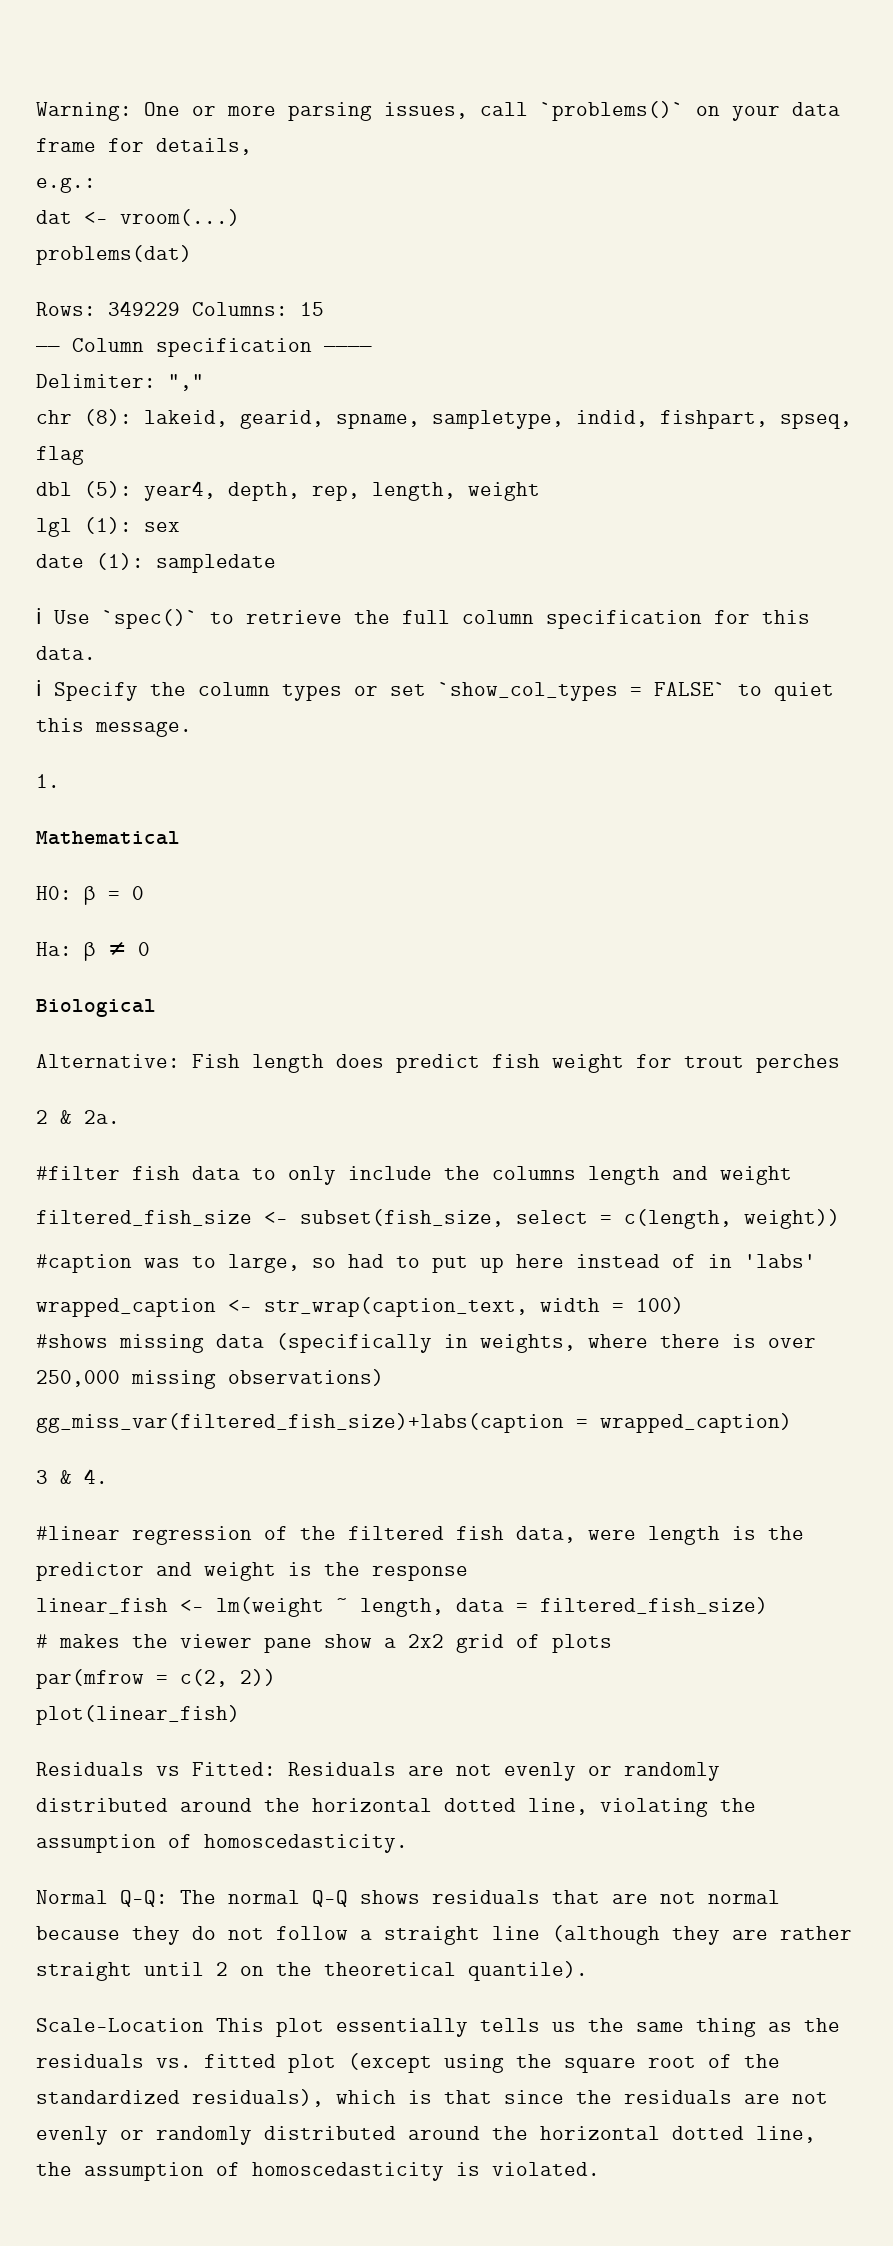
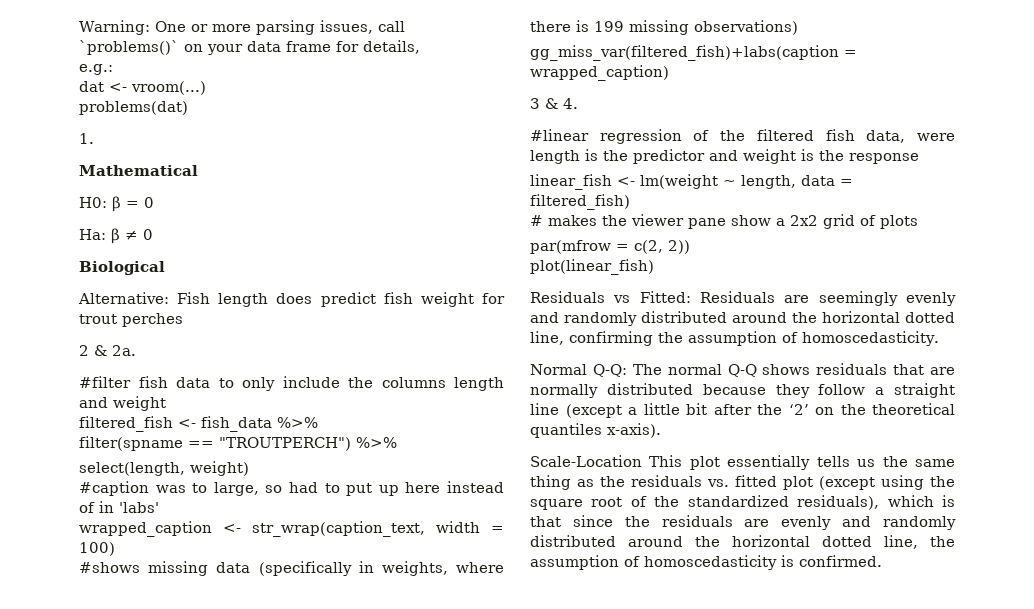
- Rows: 349229 Columns: 15
- ── Column specification ────
- Delimiter: ","
- chr (8): lakeid, gearid, spname, sampletype, indid, fishpart, spseq, flag
- dbl (5): year4, depth, rep, length, weight
- lgl (1): sex
- date (1): sampledate
- ℹ Use `spec()` to retrieve the full column specification for this data.
- ℹ Specify the column types or set `show_col_types = FALSE` to quiet this message.
- filtered_fish_size <- subset(fish_size, select = c(length, weight))
+ filtered_fish <- fish_data %>%
+ filter(spname == "TROUTPERCH") %>%
+ select(length, weight)
- #shows missing data (specifically in weights, where there is over 250,000 missing observations)
+ #shows missing data (specifically in weights, where there is 199 missing observations)
- gg_miss_var(filtered_fish_size)+labs(caption = wrapped_caption)
+ gg_miss_var(filtered_fish)+labs(caption = wrapped_caption)
- linear_fish <- lm(weight ~ length, data = filtered_fish_size)
+ linear_fish <- lm(weight ~ length, data = filtered_fish)
- Residuals vs Fitted: Residuals are not evenly or randomly distributed around the horizontal dotted line, violating the assumption of homoscedasticity.
+ Residuals vs Fitted: Residuals are seemingly evenly and randomly distributed around the horizontal dotted line, confirming the assumption of homoscedasticity.
- Normal Q-Q: The normal Q-Q shows residuals that are not normal because they do not follow a straight line (although they are rather straight until 2 on the theoretical quantile).
+ Normal Q-Q: The normal Q-Q shows residuals that are normally distributed because they follow a straight line (except a little bit after the ‘2’ on the theoretical quantiles x-axis).
- Scale-Location This plot essentially tells us the same thing as the residuals vs. fitted plot (except using the square root of the standardized residuals), which is that since the residuals are not evenly or randomly distributed around the horizontal dotted line, the assumption of homoscedasticity is violated.
+ Scale-Location This plot essentially tells us the same thing as the residuals vs. fitted plot (except using the square root of the standardized residuals), which is that since the residuals are evenly and randomly distributed around the horizontal dotted line, the assumption of homoscedasticity is confirmed.

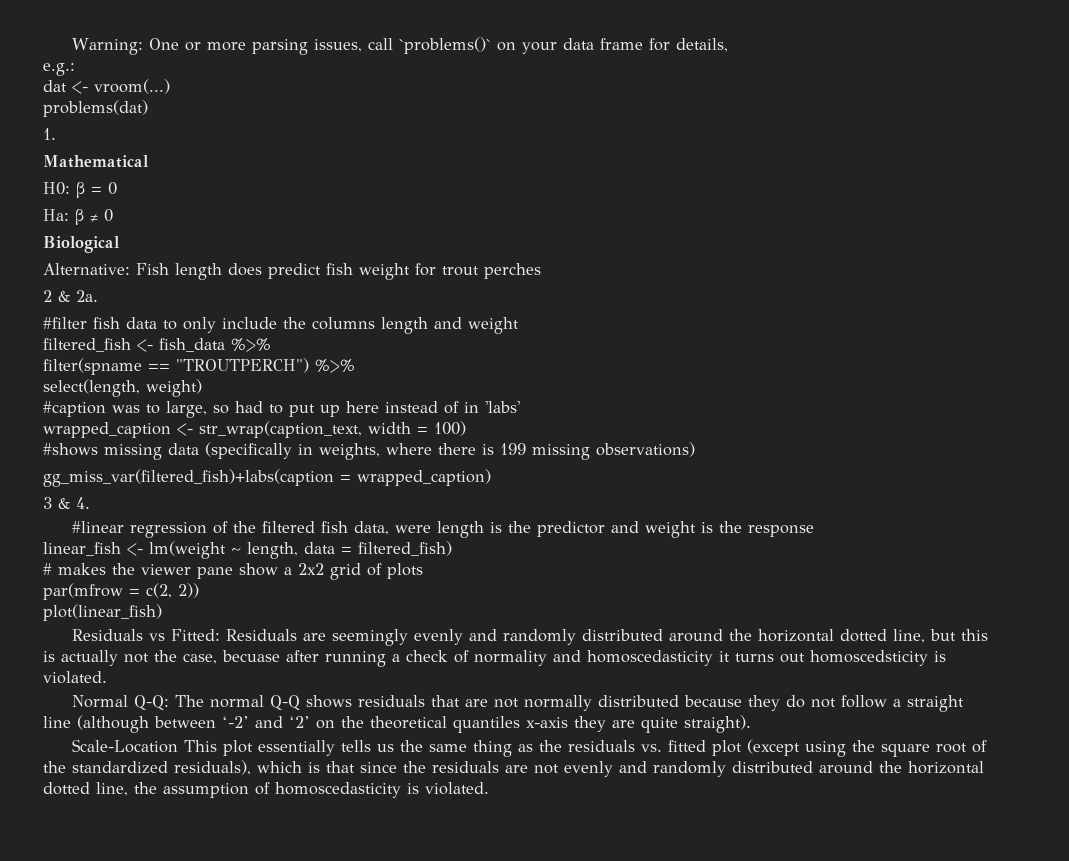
- Residuals vs Fitted: Residuals are seemingly evenly and randomly distributed around the horizontal dotted line, confirming the assumption of homoscedasticity.
+ Residuals vs Fitted: Residuals are seemingly evenly and randomly distributed around the horizontal dotted line, but this is actually not the case, becuase after running a check of normality and homoscedasticity it turns out homoscedsticity is violated.
- Normal Q-Q: The normal Q-Q shows residuals that are normally distributed because they follow a straight line (except a little bit after the ‘2’ on the theoretical quantiles x-axis).
+ Normal Q-Q: The normal Q-Q shows residuals that are not normally distributed because they do not follow a straight line (although between ‘-2’ and ‘2’ on the theoretical quantiles x-axis they are quite straight).
- Scale-Location This plot essentially tells us the same thing as the residuals vs. fitted plot (except using the square root of the standardized residuals), which is that since the residuals are evenly and randomly distributed around the horizontal dotted line, the assumption of homoscedasticity is confirmed.
+ Scale-Location This plot essentially tells us the same thing as the residuals vs. fitted plot (except using the square root of the standardized residuals), which is that since the residuals are not evenly and randomly distributed around the horizontal dotted line, the assumption of homoscedasticity is violated.

